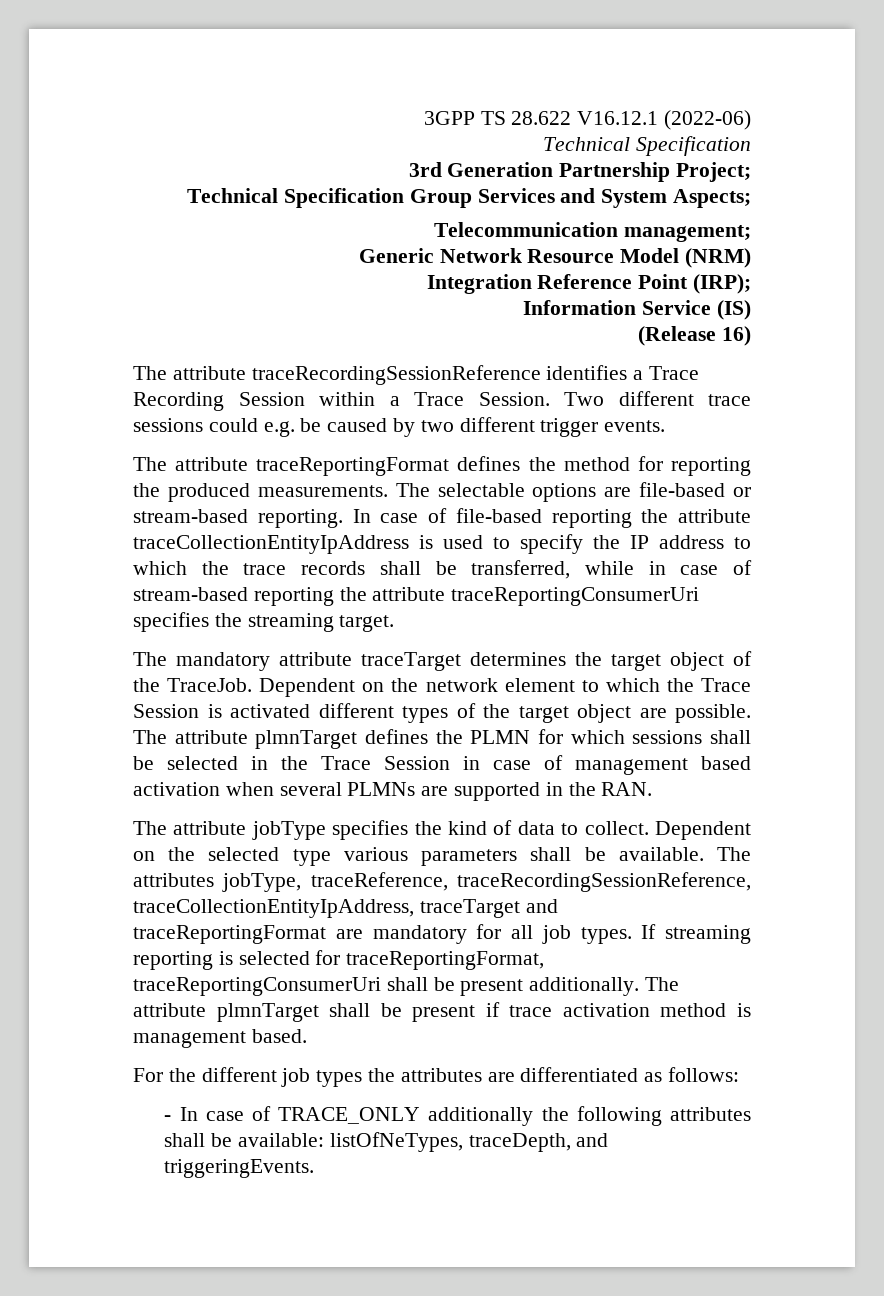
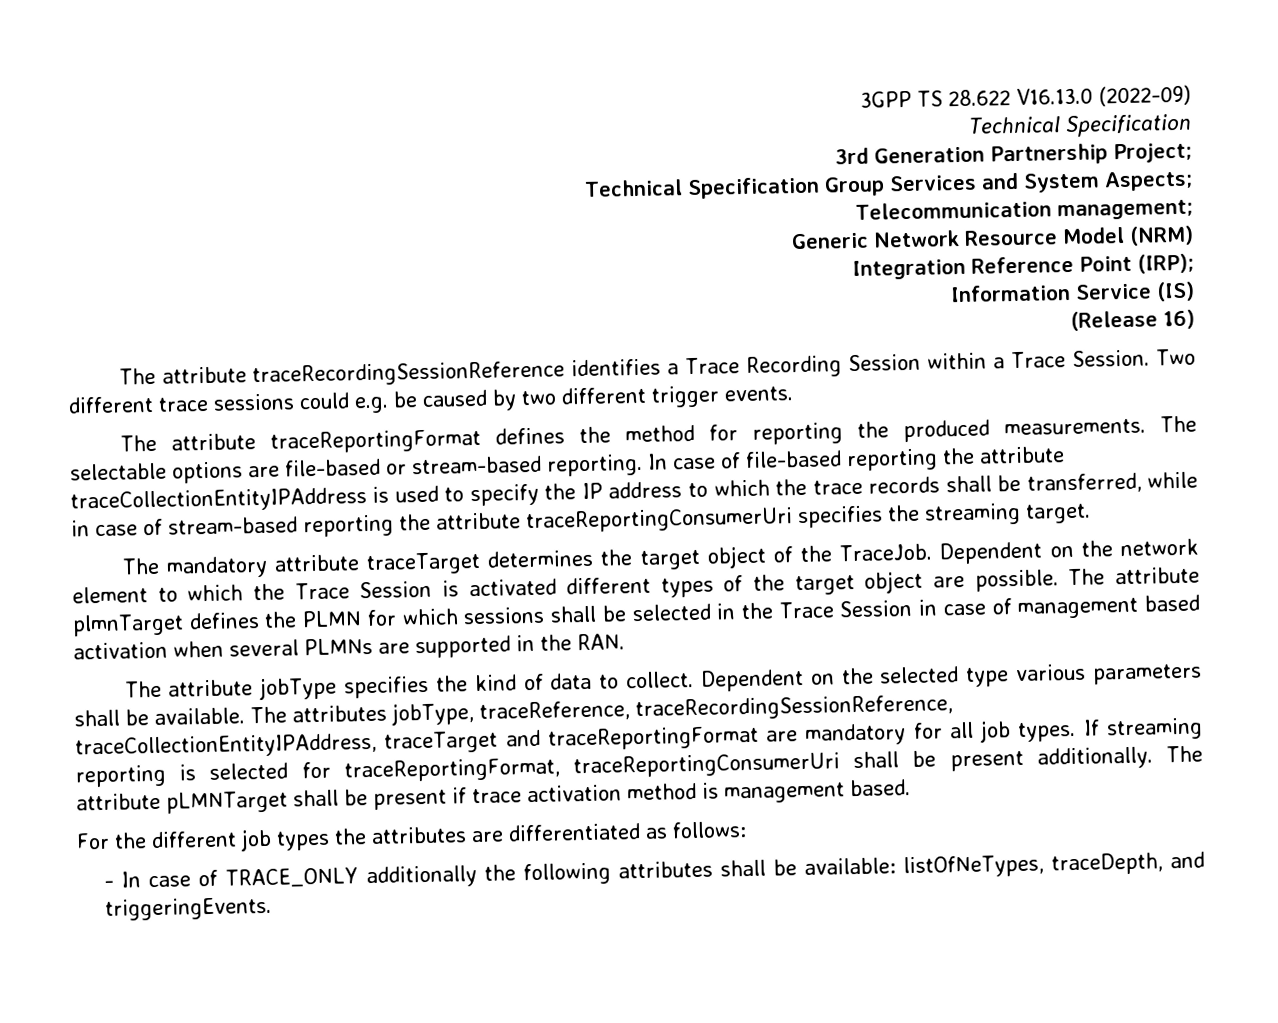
- 3GPP TS 28.622 V16.12.1 (2022-06)
+ 3GPP TS 28.622 V16.13.0 (2022-09)
- In case of file-based reporting the attribute traceCollectionEntityIpAddress is used to specify the IP address to which the trace records shall be transferred, while in case of stream-based reporting the attribute traceReportingConsumerUri specifies the streaming target.
+ In case of file-based reporting the attribute traceCollectionEntityIPAddress is used to specify the IP address to which the trace records shall be transferred, while in case of stream-based reporting the attribute traceReportingConsumerUri specifies the streaming target.
- The attributes jobType, traceReference, traceRecordingSessionReference, traceCollectionEntityIpAddress, traceTarget and traceReportingFormat are mandatory for all job types.
+ The attributes jobType, traceReference, traceRecordingSessionReference, traceCollectionEntityIPAddress, traceTarget and traceReportingFormat are mandatory for all job types.
- The attribute plmnTarget shall be present if trace activation method is management based.
+ The attribute pLMNTarget shall be present if trace activation method is management based.

